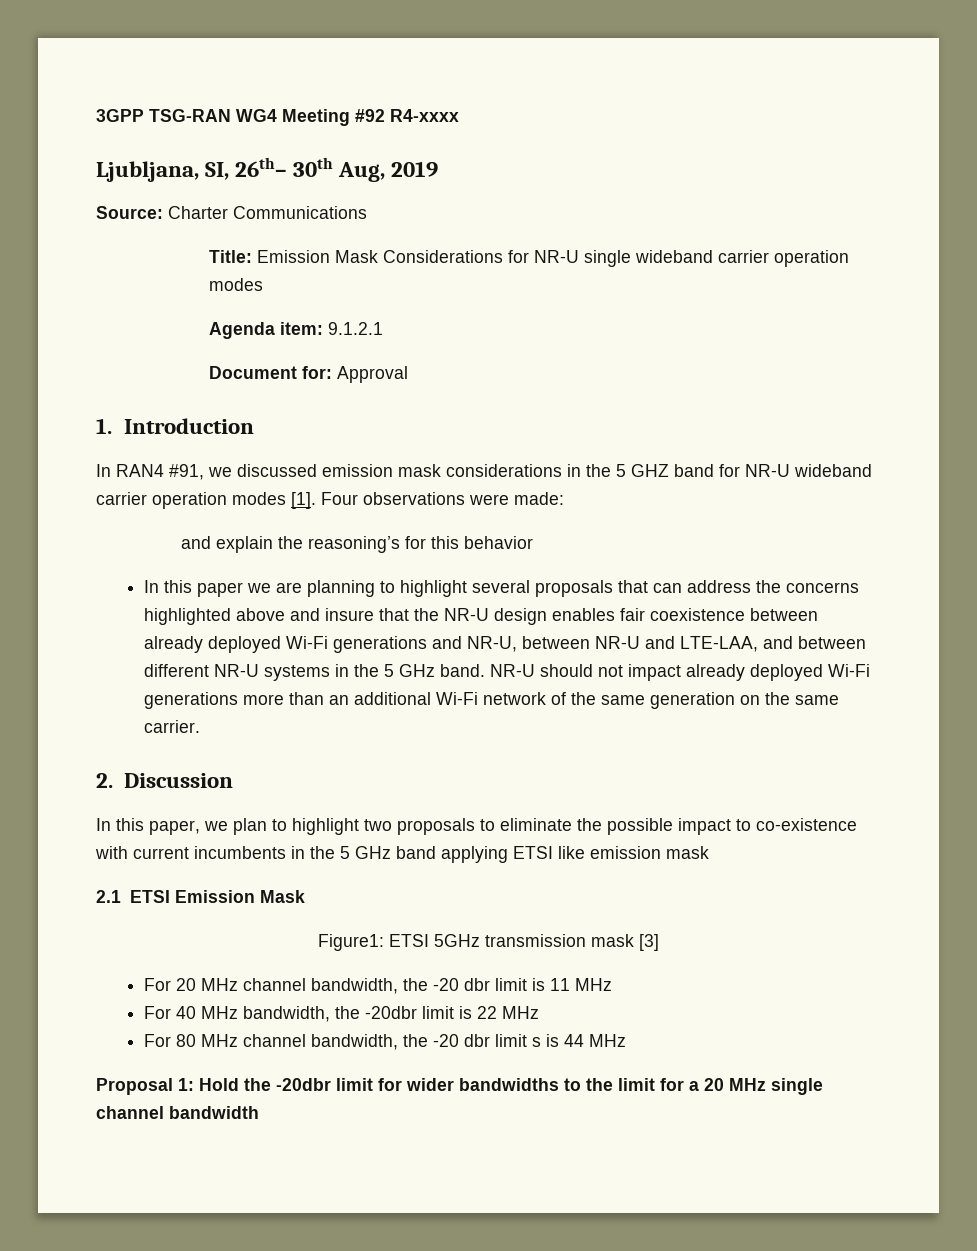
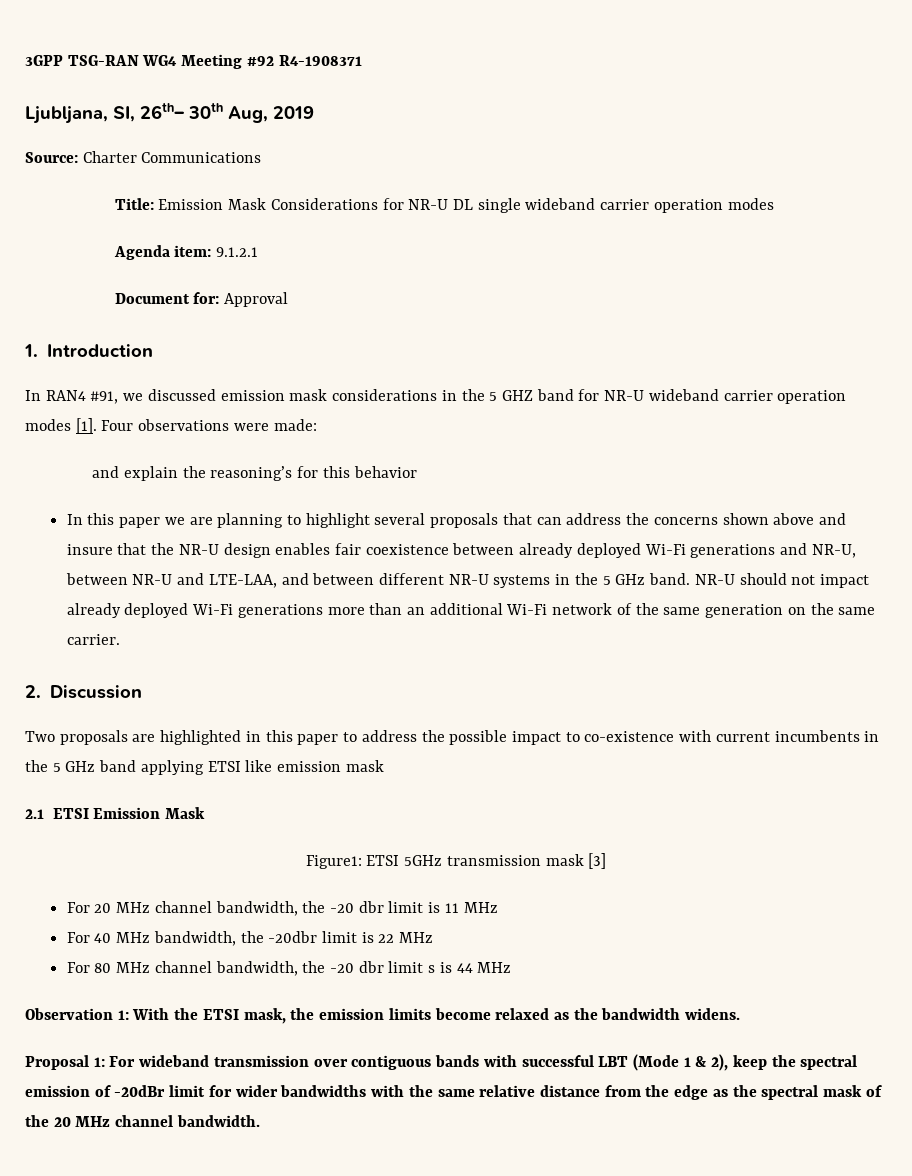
- 3GPP TSG-RAN WG4 Meeting #92 R4-xxxx
+ 3GPP TSG-RAN WG4 Meeting #92 R4-1908371
- Title: Emission Mask Considerations for NR-U single wideband carrier operation modes
+ Title: Emission Mask Considerations for NR-U DL single wideband carrier operation modes
- In this paper we are planning to highlight several proposals that can address the concerns highlighted above and insure that the NR-U design enables fair coexistence between already deployed Wi-Fi generations and NR-U, between NR-U and LTE-LAA, and between different NR-U systems in the 5 GHz band.
+ In this paper we are planning to highlight several proposals that can address the concerns shown above and insure that the NR-U design enables fair coexistence between already deployed Wi-Fi generations and NR-U, between NR-U and LTE-LAA, and between different NR-U systems in the 5 GHz band.
- In this paper, we plan to highlight two proposals to eliminate the possible impact to co-existence with current incumbents in the 5 GHz band applying ETSI like emission mask
+ Two proposals are highlighted in this paper to address the possible impact to co-existence with current incumbents in the 5 GHz band applying ETSI like emission mask
- Proposal 1: Hold the -20dbr limit for wider bandwidths to the limit for a 20 MHz single channel bandwidth
+ Observation 1: With the ETSI mask, the emission limits become relaxed as the bandwidth widens.
+ Proposal 1: For wideband transmission over contiguous bands with successful LBT (Mode 1 & 2), keep the spectral emission of -20dBr limit for wider bandwidths with the same relative distance from the edge as the spectral mask of the 20 MHz channel bandwidth.

